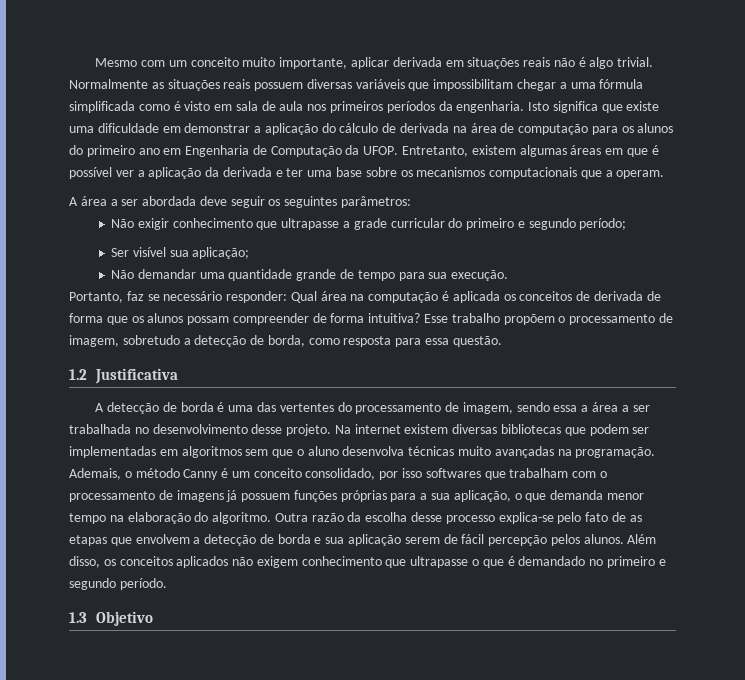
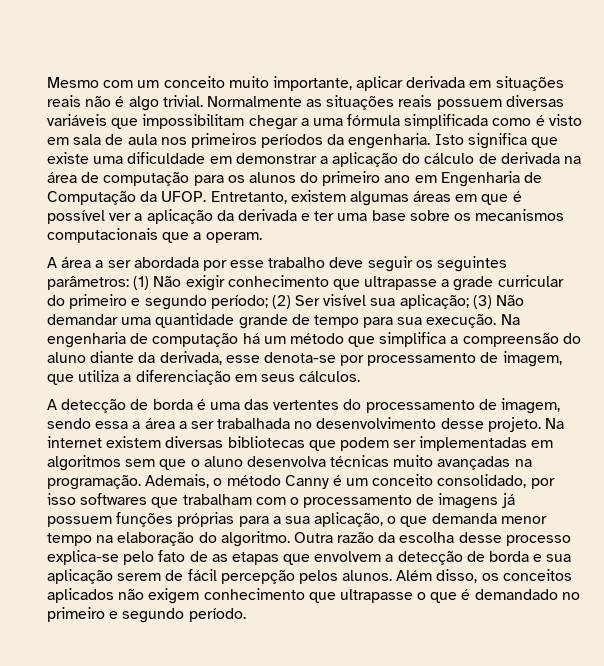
- A área a ser abordada deve seguir os seguintes parâmetros:
- Não exigir conhecimento que ultrapasse a grade curricular do primeiro e segundo período;
- Ser visível sua aplicação;
- Não demandar uma quantidade grande de tempo para sua execução.
- Portanto, faz se necessário responder: Qual área na computação é aplicada os conceitos de derivada de forma que os alunos possam compreender de forma intuitiva? Esse trabalho propõem o processamento de imagem, sobretudo a detecção de borda, como resposta para essa questão.
- 1.2 Justificativa
+ A área a ser abordada por esse trabalho deve seguir os seguintes parâmetros: (1) Não exigir conhecimento que ultrapasse a grade curricular do primeiro e segundo período; (2) Ser visível sua aplicação; (3) Não demandar uma quantidade grande de tempo para sua execução. Na engenharia de computação há um método que simplifica a compreensão do aluno diante da derivada, esse denota-se por processamento de imagem, que utiliza a diferenciação em seus cálculos.
- 1.3 Objetivo

